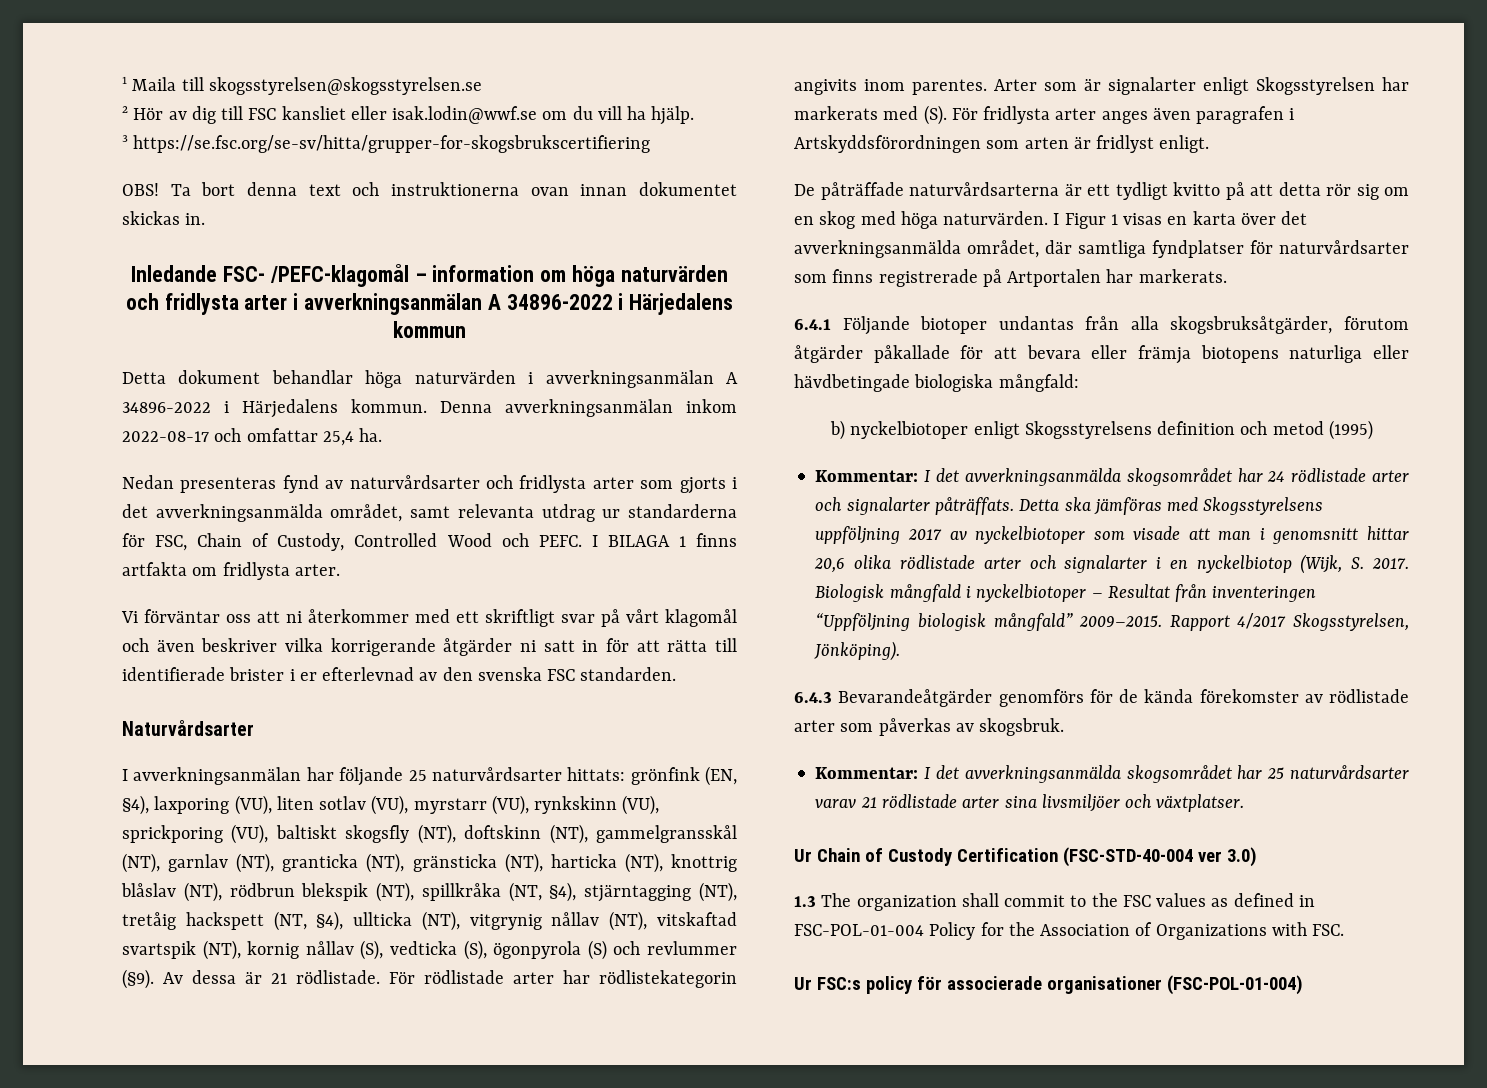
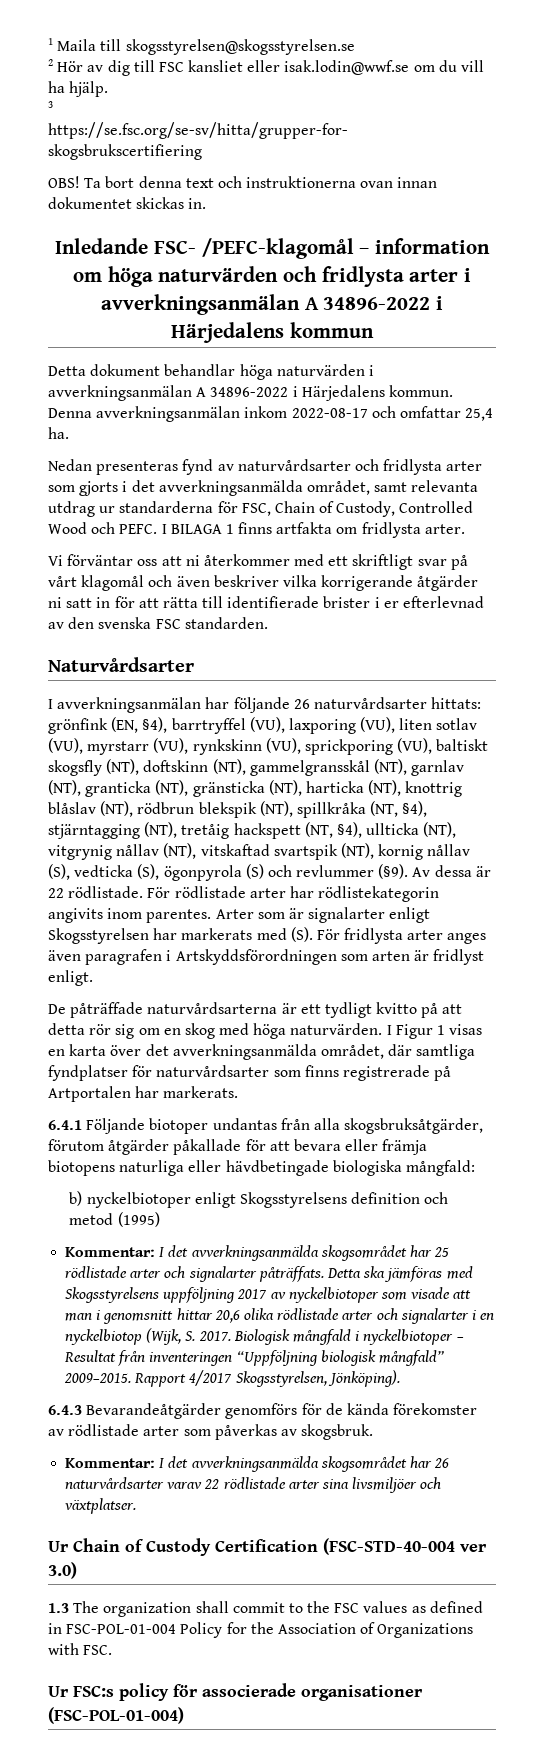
- I avverkningsanmälan har följande 25 naturvårdsarter hittats:
+ I avverkningsanmälan har följande 26 naturvårdsarter hittats:
- grönfink (EN, §4), laxporing (VU), liten sotlav (VU), myrstarr (VU), rynkskinn (VU), sprickporing (VU), baltiskt skogsfly (NT), doftskinn (NT), gammelgransskål (NT), garnlav (NT), granticka (NT), gränsticka (NT), harticka (NT), knottrig blåslav (NT), rödbrun blekspik (NT), spillkråka (NT, §4), stjärntagging (NT), tretåig hackspett (NT, §4), ullticka (NT), vitgrynig nållav (NT), vitskaftad svartspik (NT), kornig nållav (S), vedticka (S), ögonpyrola (S) och revlummer (§9).
+ grönfink (EN, §4), barrtryffel (VU), laxporing (VU), liten sotlav (VU), myrstarr (VU), rynkskinn (VU), sprickporing (VU), baltiskt skogsfly (NT), doftskinn (NT), gammelgransskål (NT), garnlav (NT), granticka (NT), gränsticka (NT), harticka (NT), knottrig blåslav (NT), rödbrun blekspik (NT), spillkråka (NT, §4), stjärntagging (NT), tretåig hackspett (NT, §4), ullticka (NT), vitgrynig nållav (NT), vitskaftad svartspik (NT), kornig nållav (S), vedticka (S), ögonpyrola (S) och revlummer (§9).
- Av dessa är 21 rödlistade.
+ Av dessa är 22 rödlistade.
- Kommentar: I det avverkningsanmälda skogsområdet har 24 rödlistade arter och signalarter påträffats.
+ Kommentar: I det avverkningsanmälda skogsområdet har 25 rödlistade arter och signalarter påträffats.
- Kommentar: I det avverkningsanmälda skogsområdet har 25 naturvårdsarter varav 21 rödlistade arter sina livsmiljöer och växtplatser.
+ Kommentar: I det avverkningsanmälda skogsområdet har 26 naturvårdsarter varav 22 rödlistade arter sina livsmiljöer och växtplatser.

